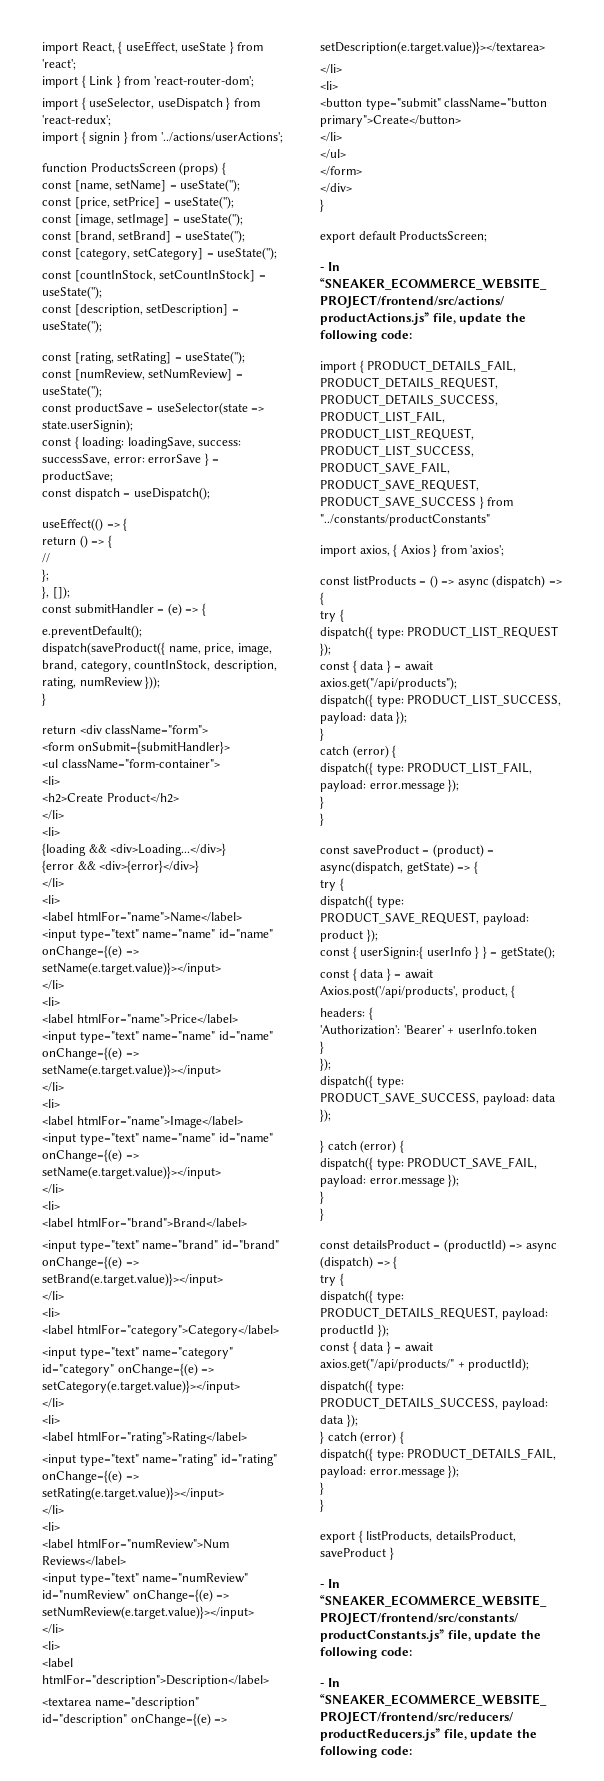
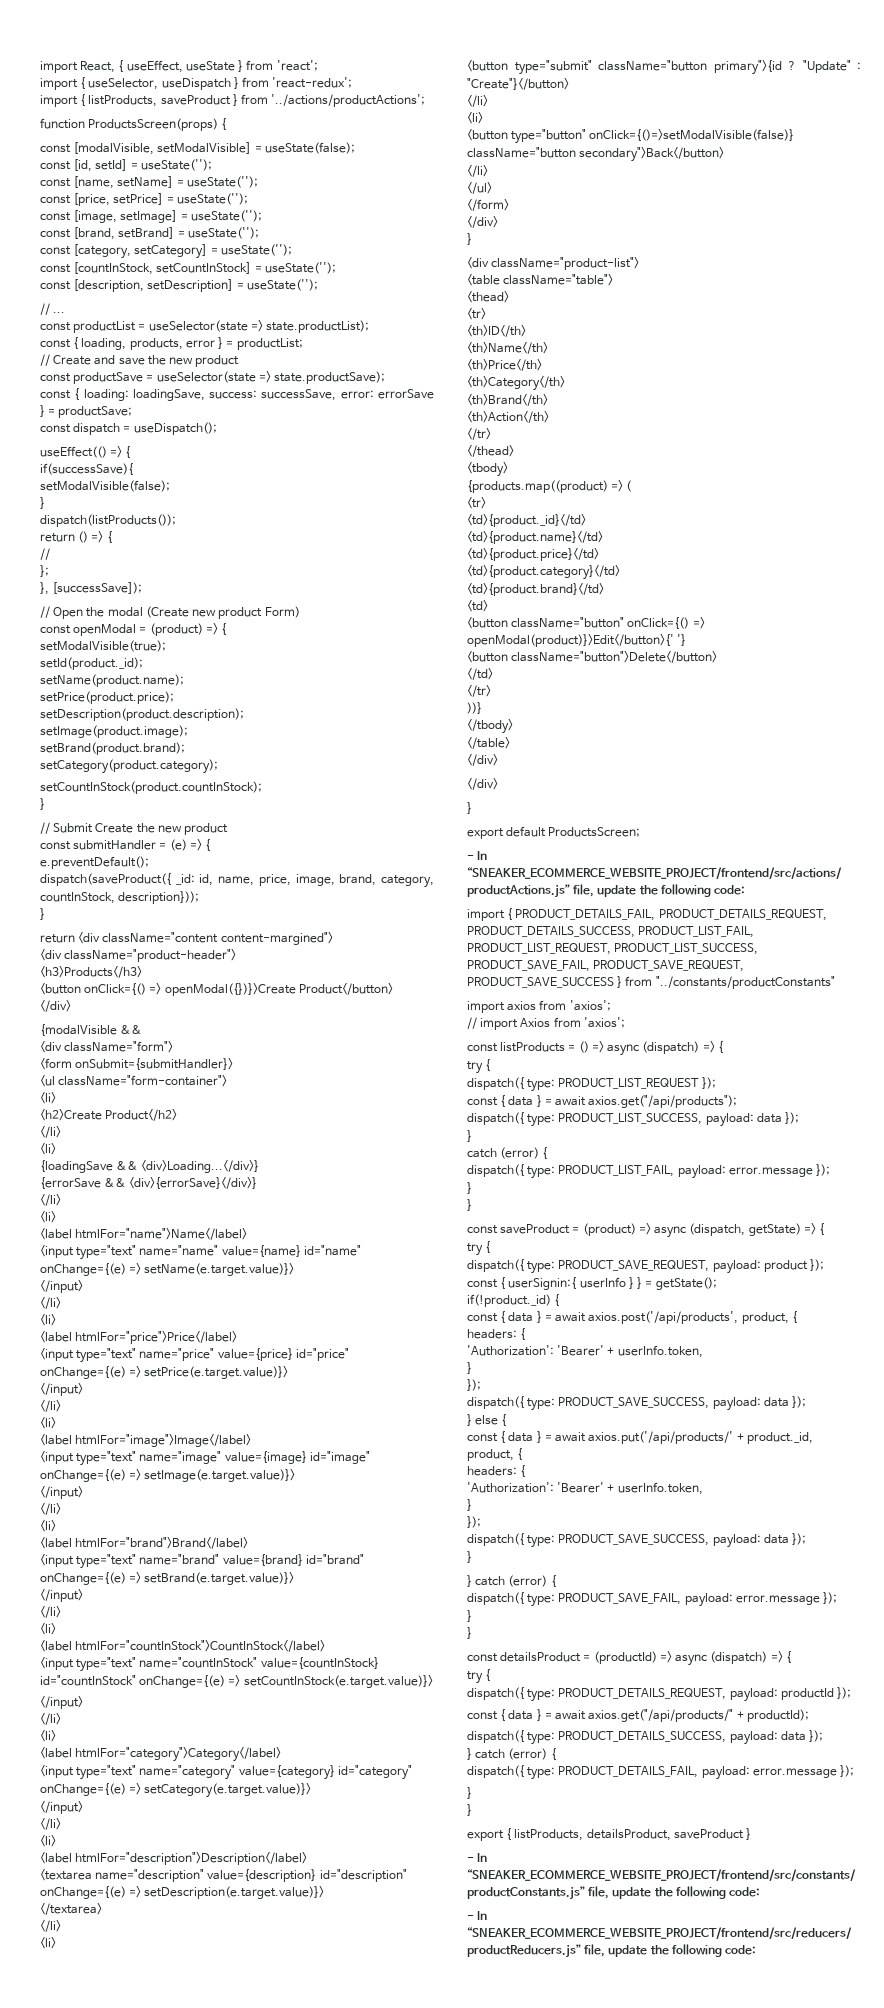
- import { Link } from 'react-router-dom';
- import { signin } from '../actions/userActions';
+ import { listProducts, saveProduct } from '../actions/productActions';
- function ProductsScreen (props) {
+ function ProductsScreen(props) {
+ const [modalVisible, setModalVisible] = useState(false);
+ const [id, setId] = useState('');
- const [rating, setRating] = useState('');
- const [numReview, setNumReview] = useState('');
+ // ...
+ const productList = useSelector(state => state.productList);
+ const { loading, products, error } = productList;
+ // Create and save the new product
- const productSave = useSelector(state => state.userSignin);
+ const productSave = useSelector(state => state.productSave);
+ if(successSave){
+ setModalVisible(false);
+ }
+ dispatch(listProducts());
- }, []);
+ }, [successSave]);
+ // Open the modal (Create new product Form)
+ const openModal = (product) => {
+ setModalVisible(true);
+ setId(product._id);
+ setName(product.name);
+ setPrice(product.price);
+ setDescription(product.description);
+ setImage(product.image);
+ setBrand(product.brand);
+ setCategory(product.category);
+ setCountInStock(product.countInStock);
+ }
+ // Submit Create the new product
- dispatch(saveProduct({ name, price, image, brand, category, countInStock, description, rating, numReview }));
+ dispatch(saveProduct({ _id: id, name, price, image, brand, category, countInStock, description}));
- return <div className="form">
+ return <div className="content content-margined">
+ <div className="product-header">
+ <h3>Products</h3>
+ <button onClick={() => openModal({})}>Create Product</button>
+ </div>
+ {modalVisible &&
+ <div className="form">
- {loading && <div>Loading...</div>}
+ {loadingSave && <div>Loading...</div>}
- {error && <div>{error}</div>}
+ {errorSave && <div>{errorSave}</div>}
  <label htmlFor="name">Name</label>
- <input type="text" name="name" id="name" onChange={(e) => setName(e.target.value)}></input>
+ <input type="text" name="name" value={name} id="name" onChange={(e) => setName(e.target.value)}>
+ </input>
  </li>
  <li>
- <label htmlFor="name">Price</label>
- <input type="text" name="name" id="name" onChange={(e) => setName(e.target.value)}></input>
+ <label htmlFor="price">Price</label>
+ <input type="text" name="price" value={price} id="price" onChange={(e) => setPrice(e.target.value)}>
+ </input>
  </li>
  <li>
- <label htmlFor="name">Image</label>
- <input type="text" name="name" id="name" onChange={(e) => setName(e.target.value)}></input>
+ <label htmlFor="image">Image</label>
+ <input type="text" name="image" value={image} id="image" onChange={(e) => setImage(e.target.value)}>
+ </input>
- <input type="text" name="brand" id="brand" onChange={(e) => setBrand(e.target.value)}></input>
+ <input type="text" name="brand" value={brand} id="brand" onChange={(e) => setBrand(e.target.value)}>
+ </input>
+ </li>
+ <li>
+ <label htmlFor="countInStock">CountInStock</label>
+ <input type="text" name="countInStock" value={countInStock} id="countInStock" onChange={(e) => setCountInStock(e.target.value)}>
+ </input>
- <input type="text" name="category" id="category" onChange={(e) => setCategory(e.target.value)}></input>
- </li>
- <li>
- <label htmlFor="rating">Rating</label>
- <input type="text" name="rating" id="rating" onChange={(e) => setRating(e.target.value)}></input>
- </li>
- <li>
- <label htmlFor="numReview">Num Reviews</label>
- <input type="text" name="numReview" id="numReview" onChange={(e) => setNumReview(e.target.value)}></input>
+ <input type="text" name="category" value={category} id="category" onChange={(e) => setCategory(e.target.value)}>
+ </input>
- <textarea name="description" id="description" onChange={(e) => setDescription(e.target.value)}></textarea>
+ <textarea name="description" value={description} id="description" onChange={(e) => setDescription(e.target.value)}>
+ </textarea>
- <button type="submit" className="button primary">Create</button>
+ <button type="submit" className="button primary">{id ? "Update" : "Create"}</button>
+ </li>
+ <li>
+ <button type="button" onClick={()=>setModalVisible(false)} className="button secondary">Back</button>
+ <div className="product-list">
+ <table className="table">
+ <thead>
+ <tr>
+ <th>ID</th>
+ <th>Name</th>
+ <th>Price</th>
+ <th>Category</th>
+ <th>Brand</th>
+ <th>Action</th>
+ </tr>
+ </thead>
+ <tbody>
+ {products.map((product) => (
+ <tr>
+ <td>{product._id}</td>
+ <td>{product.name}</td>
+ <td>{product.price}</td>
+ <td>{product.category}</td>
+ <td>{product.brand}</td>
+ <td>
+ <button className="button" onClick={() => openModal(product)}>Edit</button>{' '}
+ <button className="button">Delete</button>
+ </td>
+ </tr>
+ ))}
+ </tbody>
+ </table>
+ </div>
+ </div>
+ }
- import axios, { Axios } from 'axios';
+ import axios from 'axios';
+ // import Axios from 'axios';
- const saveProduct = (product) = async(dispatch, getState) => {
+ const saveProduct = (product) => async (dispatch, getState) => {
- const { data } = await Axios.post('/api/products', product, {
+ if(!product._id) {
+ const { data } = await axios.post('/api/products', product, {
  headers: {
- 'Authorization': 'Bearer' + userInfo.token
+ 'Authorization': 'Bearer' + userInfo.token,
  }
  });
  dispatch({ type: PRODUCT_SAVE_SUCCESS, payload: data });
+ } else {
+ const { data } = await axios.put('/api/products/' + product._id, product, {
+ headers: {
+ 'Authorization': 'Bearer' + userInfo.token,
+ }
+ });
+ dispatch({ type: PRODUCT_SAVE_SUCCESS, payload: data });
+ }

